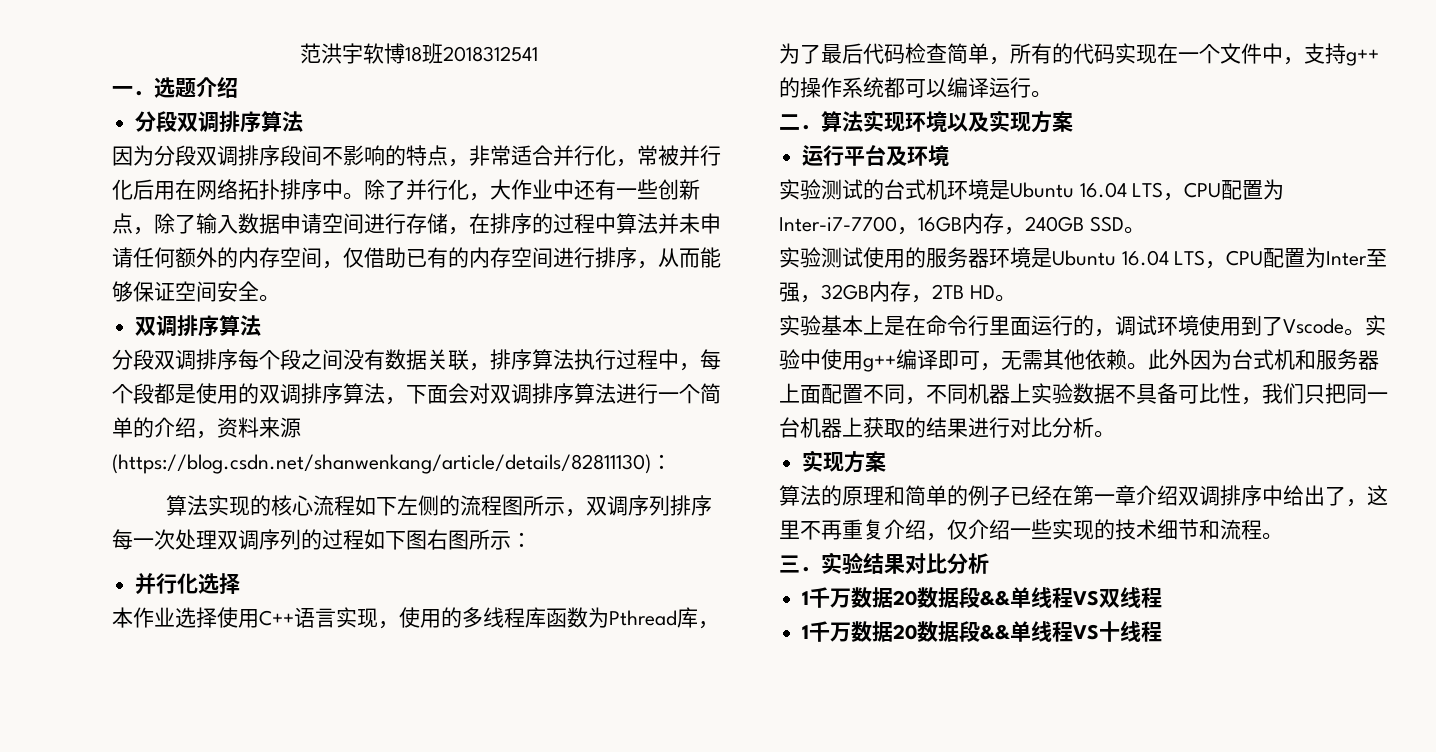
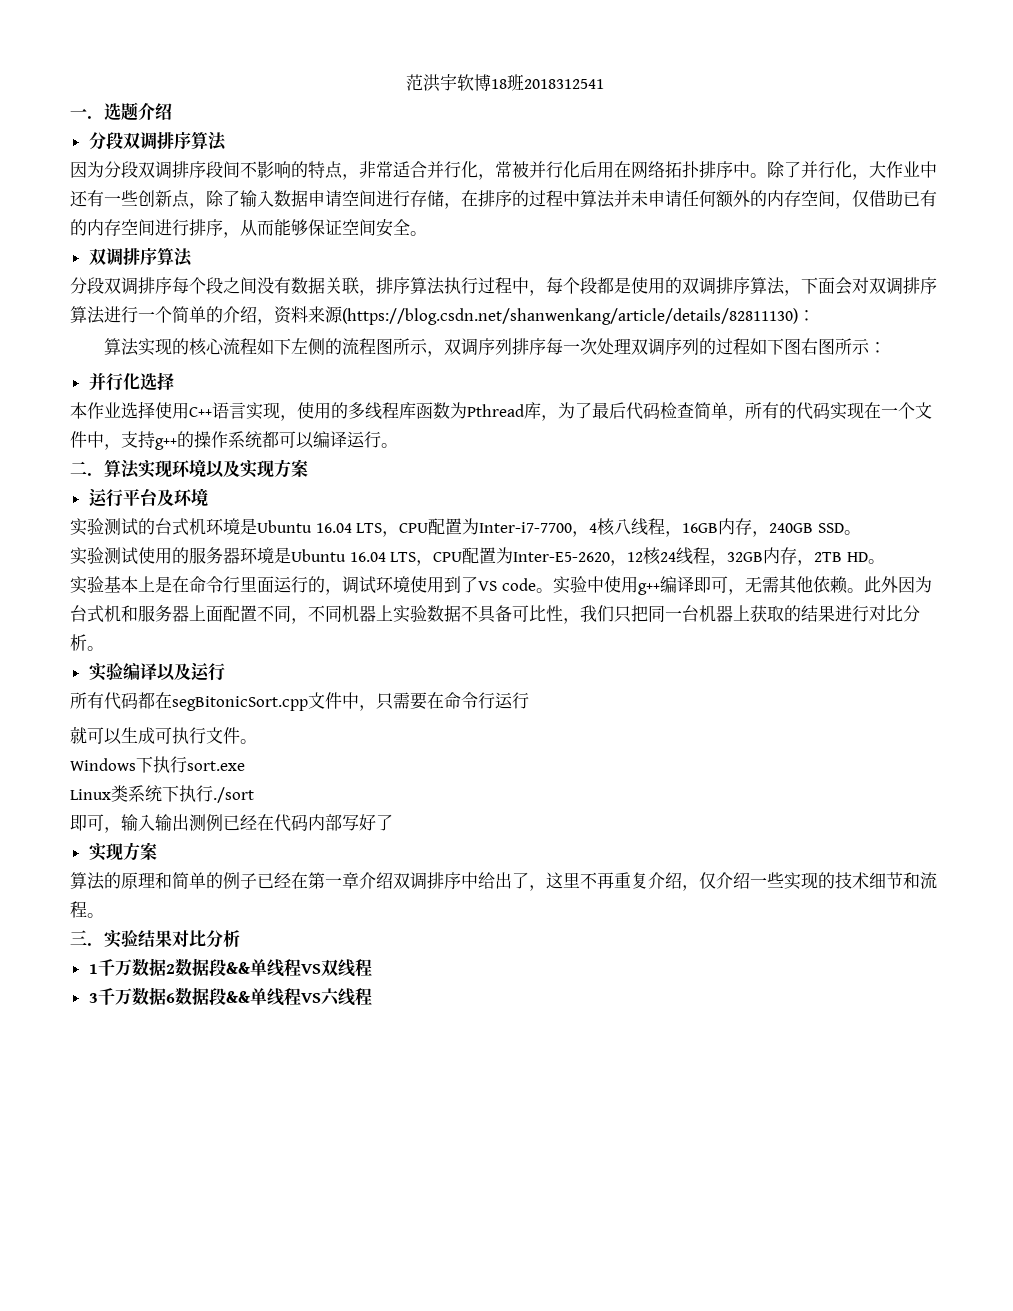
- 实验测试的台式机环境是Ubuntu 16.04 LTS，CPU配置为Inter-i7-7700，16GB内存，240GB SSD。
+ 实验测试的台式机环境是Ubuntu 16.04 LTS，CPU配置为Inter-i7-7700，4核八线程，16GB内存，240GB SSD。
- 实验测试使用的服务器环境是Ubuntu 16.04 LTS，CPU配置为Inter至强，32GB内存，2TB HD。
+ 实验测试使用的服务器环境是Ubuntu 16.04 LTS，CPU配置为Inter-E5-2620，12核24线程，32GB内存，2TB HD。
- 实验基本上是在命令行里面运行的，调试环境使用到了Vscode。
+ 实验基本上是在命令行里面运行的，调试环境使用到了VS code。
+ 实验编译以及运行
+ 所有代码都在segBitonicSort.cpp文件中，只需要在命令行运行
+ 就可以生成可执行文件。
+ Windows下执行sort.exe
+ Linux类系统下执行./sort
+ 即可，输入输出测例已经在代码内部写好了
- 1千万数据20数据段&&单线程VS双线程
+ 1千万数据2数据段&&单线程VS双线程
- 1千万数据20数据段&&单线程VS十线程
+ 3千万数据6数据段&&单线程VS六线程

